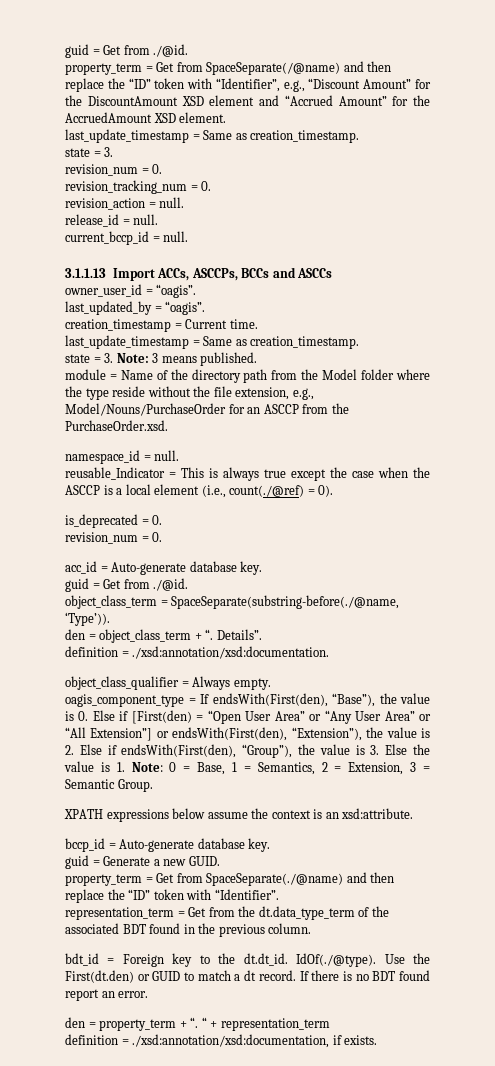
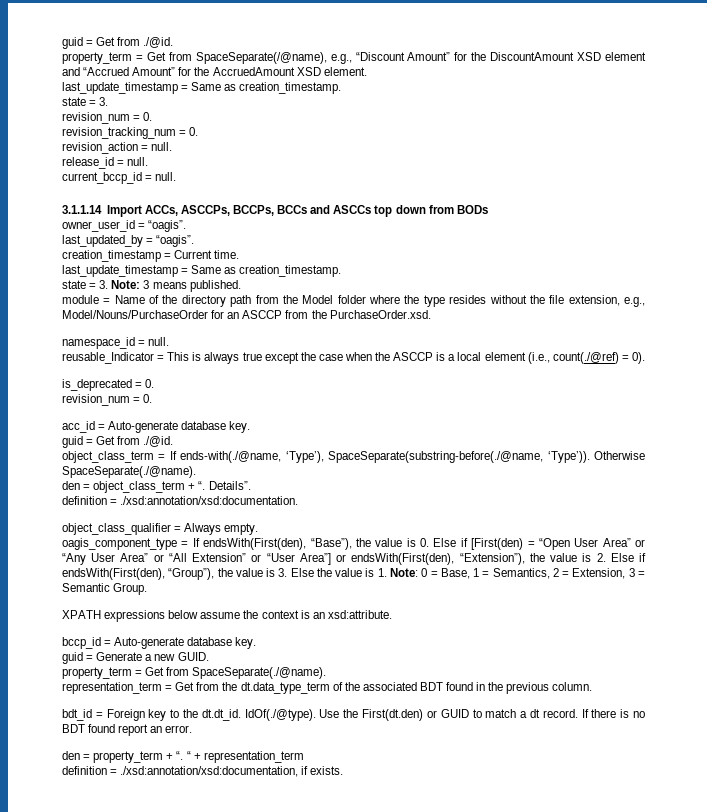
- property_term = Get from SpaceSeparate(/@name) and then replace the “ID” token with “Identifier”, e.g., “Discount Amount” for the DiscountAmount XSD element and “Accrued Amount” for the AccruedAmount XSD element.
+ property_term = Get from SpaceSeparate(/@name), e.g., “Discount Amount” for the DiscountAmount XSD element and “Accrued Amount” for the AccruedAmount XSD element.
- 3.1.1.13 Import ACCs, ASCCPs, BCCs and ASCCs
+ 3.1.1.14 Import ACCs, ASCCPs, BCCPs, BCCs and ASCCs top down from BODs
- module = Name of the directory path from the Model folder where the type reside without the file extension, e.g., Model/Nouns/PurchaseOrder for an ASCCP from the PurchaseOrder.xsd.
+ module = Name of the directory path from the Model folder where the type resides without the file extension, e.g., Model/Nouns/PurchaseOrder for an ASCCP from the PurchaseOrder.xsd.
- object_class_term = SpaceSeparate(substring-before(./@name, ‘Type’)).
+ object_class_term = If ends-with(./@name, ‘Type’), SpaceSeparate(substring-before(./@name, ‘Type’)). Otherwise SpaceSeparate(./@name).
- oagis_component_type = If endsWith(First(den), “Base”), the value is 0. Else if [First(den) = “Open User Area” or “Any User Area” or “All Extension”] or endsWith(First(den), “Extension”), the value is 2. Else if endsWith(First(den), “Group”), the value is 3. Else the value is 1. Note: 0 = Base, 1 = Semantics, 2 = Extension, 3 = Semantic Group.
+ oagis_component_type = If endsWith(First(den), “Base”), the value is 0. Else if [First(den) = “Open User Area” or “Any User Area” or “All Extension” or “User Area”] or endsWith(First(den), “Extension”), the value is 2. Else if endsWith(First(den), “Group”), the value is 3. Else the value is 1. Note: 0 = Base, 1 = Semantics, 2 = Extension, 3 = Semantic Group.
- property_term = Get from SpaceSeparate(./@name) and then replace the “ID” token with “Identifier”.
+ property_term = Get from SpaceSeparate(./@name).

